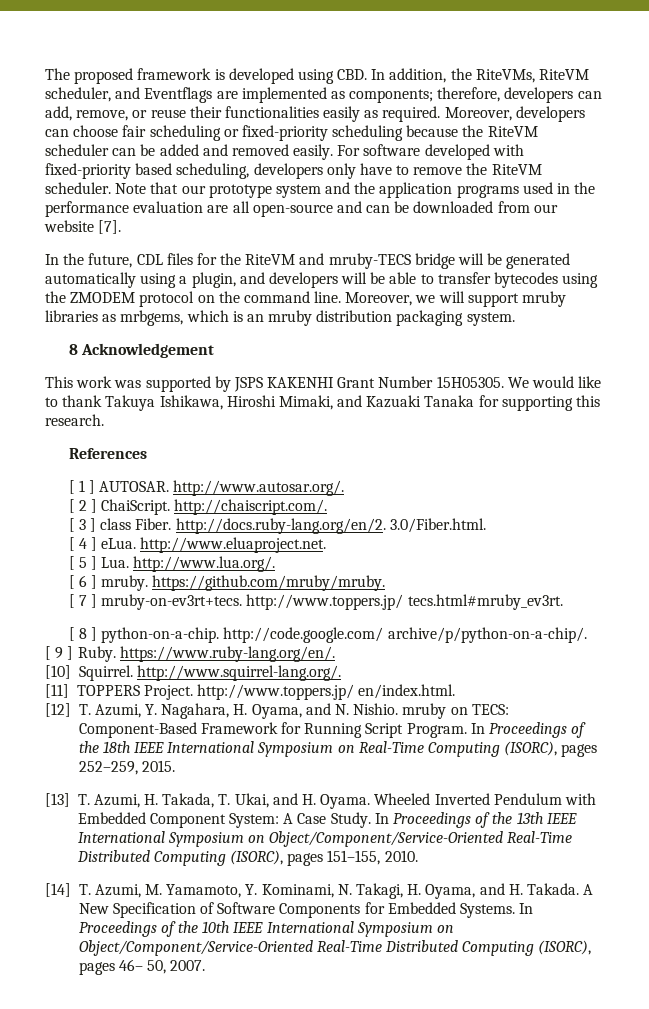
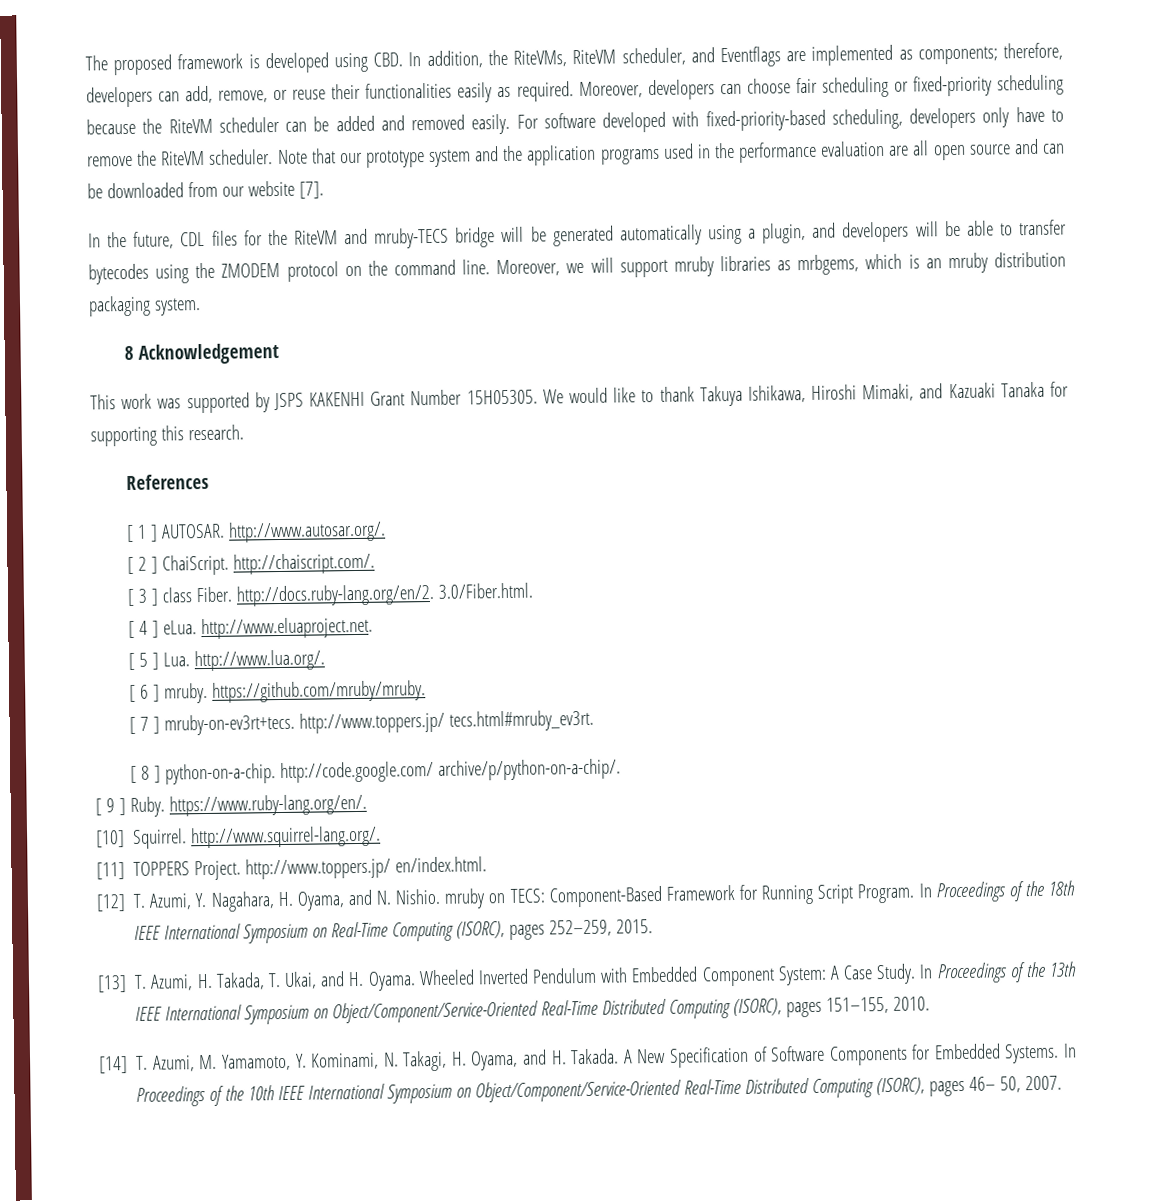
- For software developed with fixed-priority based scheduling, developers only have to remove the RiteVM scheduler.
+ For software developed with fixed-priority-based scheduling, developers only have to remove the RiteVM scheduler.
- Note that our prototype system and the application programs used in the performance evaluation are all open-source and can be downloaded from our website [7].
+ Note that our prototype system and the application programs used in the performance evaluation are all open source and can be downloaded from our website [7].

